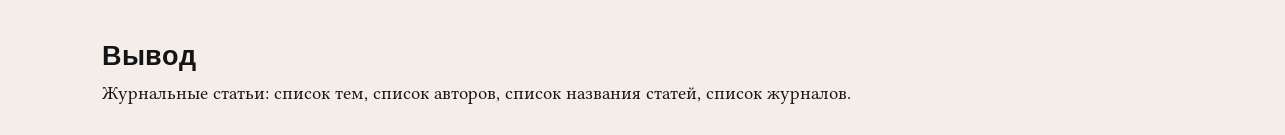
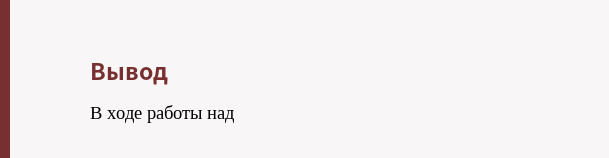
- Журнальные статьи: список тем, список авторов, список названия статей, список журналов.
+ В ходе работы над

